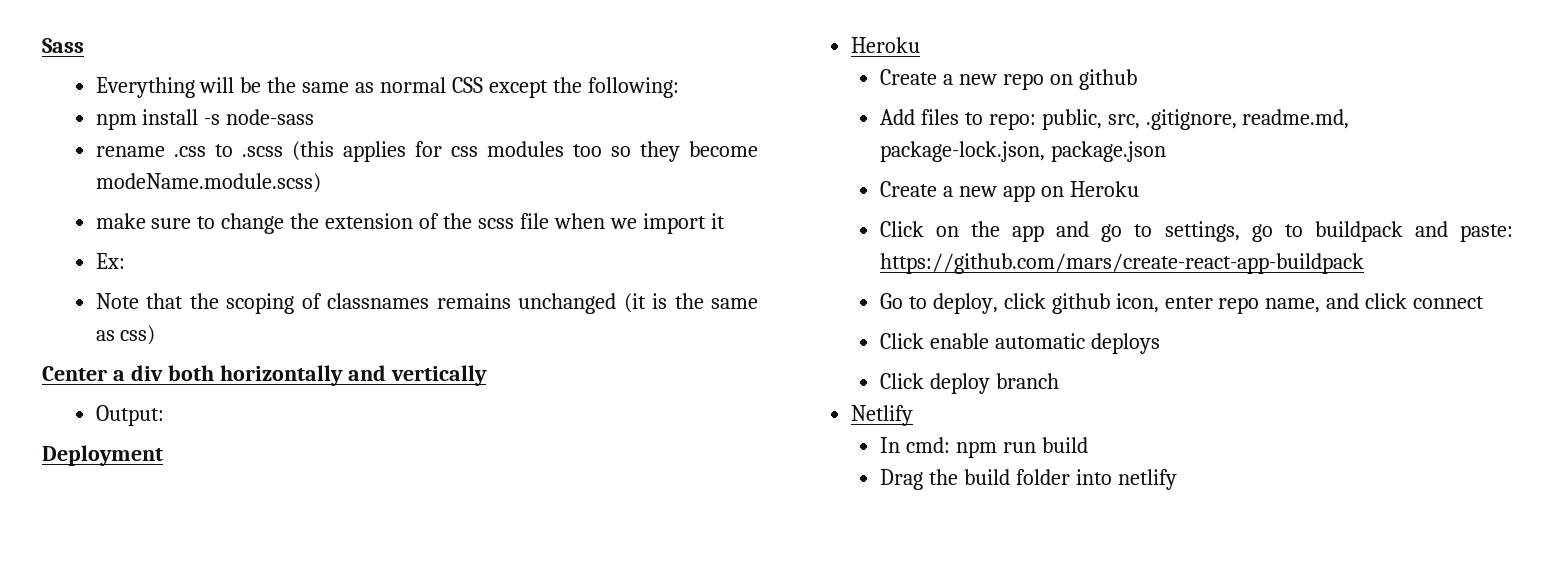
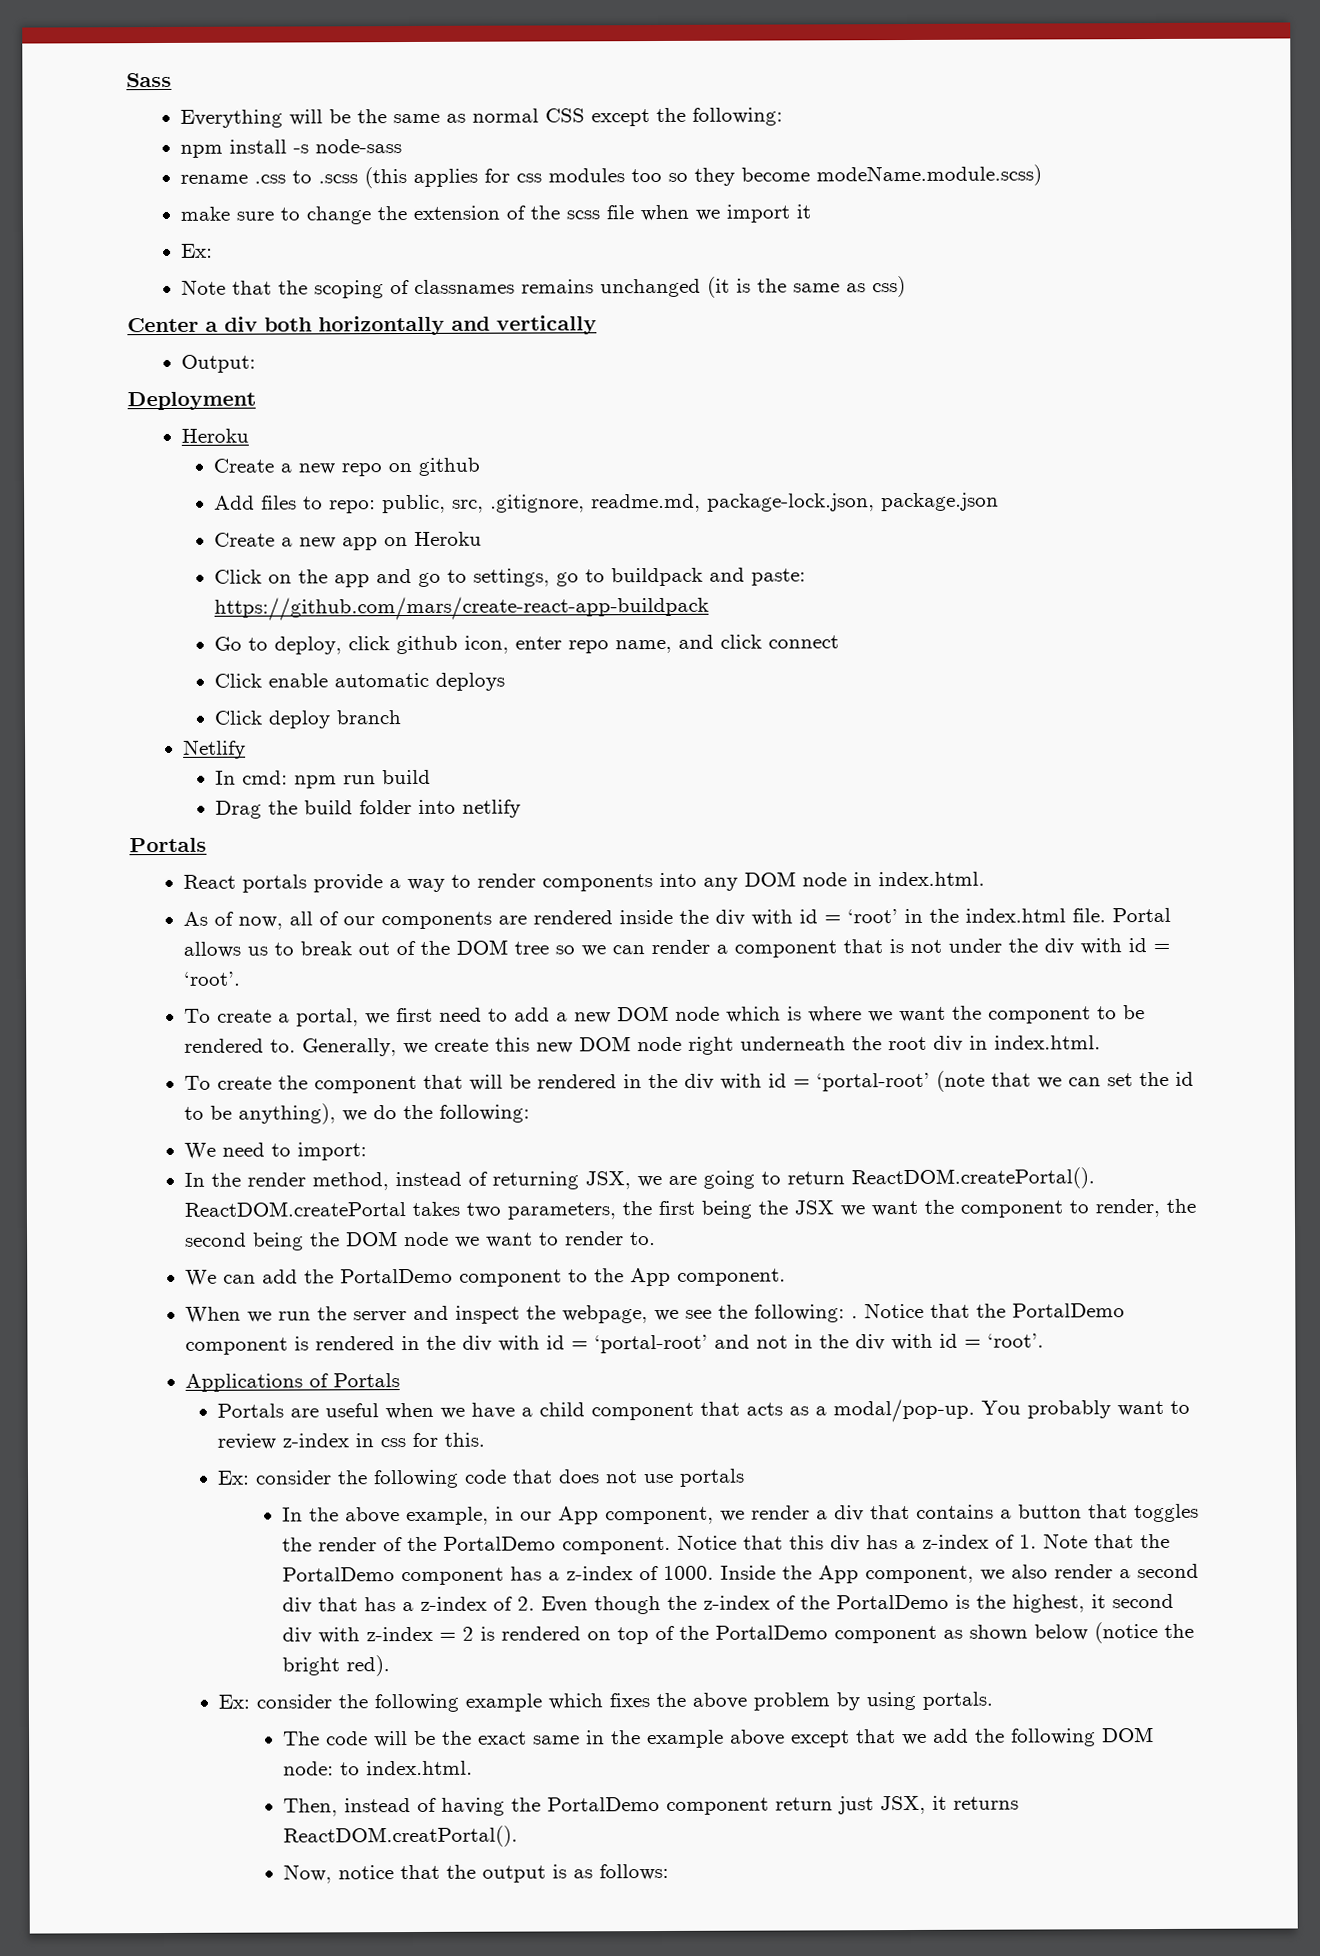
  Drag the build folder into netlify
+ Portals
+ React portals provide a way to render components into any DOM node in index.html.
+ As of now, all of our components are rendered inside the div with id = ‘root’ in the index.html file. Portal allows us to break out of the DOM tree so we can render a component that is not under the div with id = ‘root’.
+ To create a portal, we first need to add a new DOM node which is where we want the component to be rendered to. Generally, we create this new DOM node right underneath the root div in index.html.
+ To create the component that will be rendered in the div with id = ‘portal-root’ (note that we can set the id to be anything), we do the following:
+ We need to import:
+ In the render method, instead of returning JSX, we are going to return ReactDOM.createPortal(). ReactDOM.createPortal takes two parameters, the first being the JSX we want the component to render, the second being the DOM node we want to render to.
+ We can add the PortalDemo component to the App component.
+ When we run the server and inspect the webpage, we see the following: . Notice that the PortalDemo component is rendered in the div with id = ‘portal-root’ and not in the div with id = ‘root’.
+ Applications of Portals
+ Portals are useful when we have a child component that acts as a modal/pop-up. You probably want to review z-index in css for this.
+ Ex: consider the following code that does not use portals
+ In the above example, in our App component, we render a div that contains a button that toggles the render of the PortalDemo component. Notice that this div has a z-index of 1. Note that the PortalDemo component has a z-index of 1000. Inside the App component, we also render a second div that has a z-index of 2. Even though the z-index of the PortalDemo is the highest, it second div with z-index = 2 is rendered on top of the PortalDemo component as shown below (notice the bright red).
+ Ex: consider the following example which fixes the above problem by using portals.
+ The code will be the exact same in the example above except that we add the following DOM node: to index.html.
+ Then, instead of having the PortalDemo component return just JSX, it returns ReactDOM.creatPortal().
+ Now, notice that the output is as follows:

